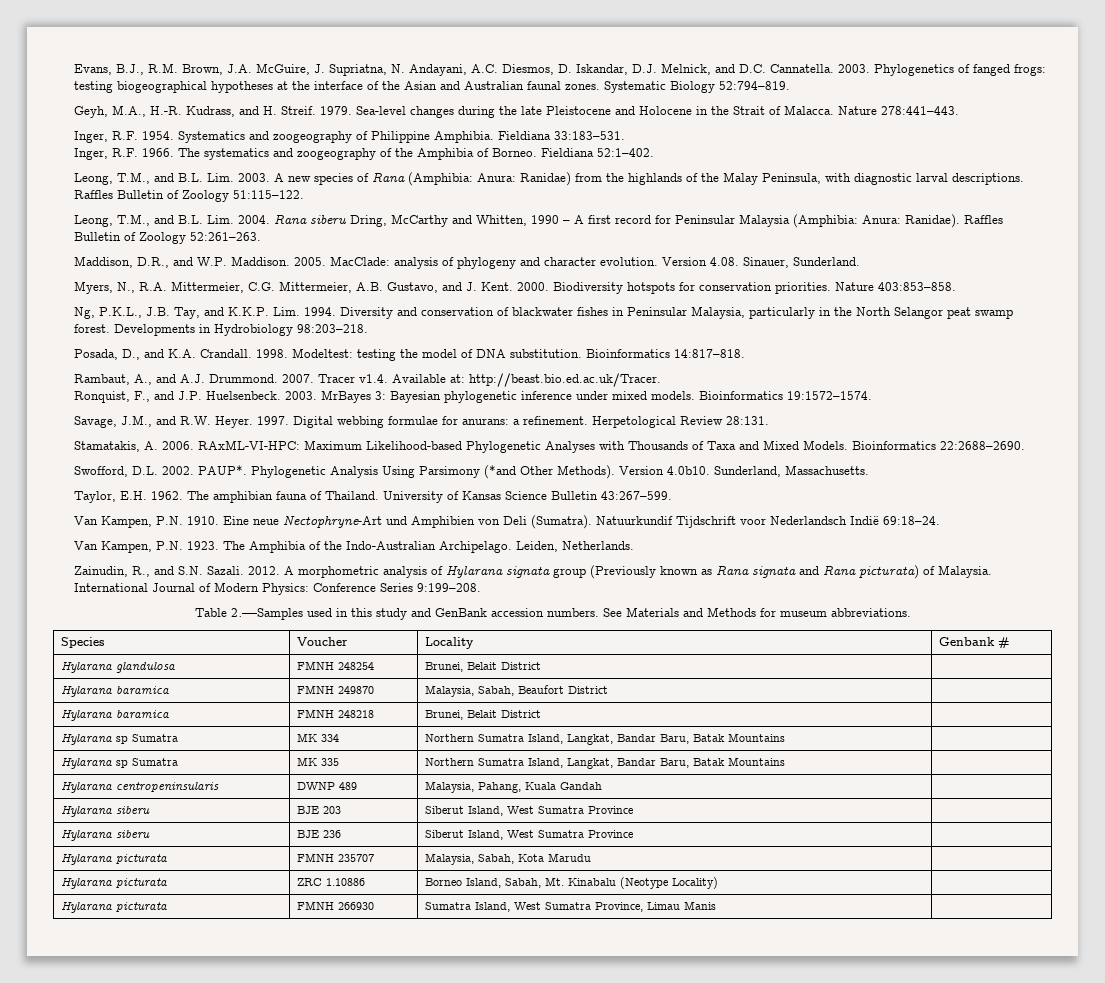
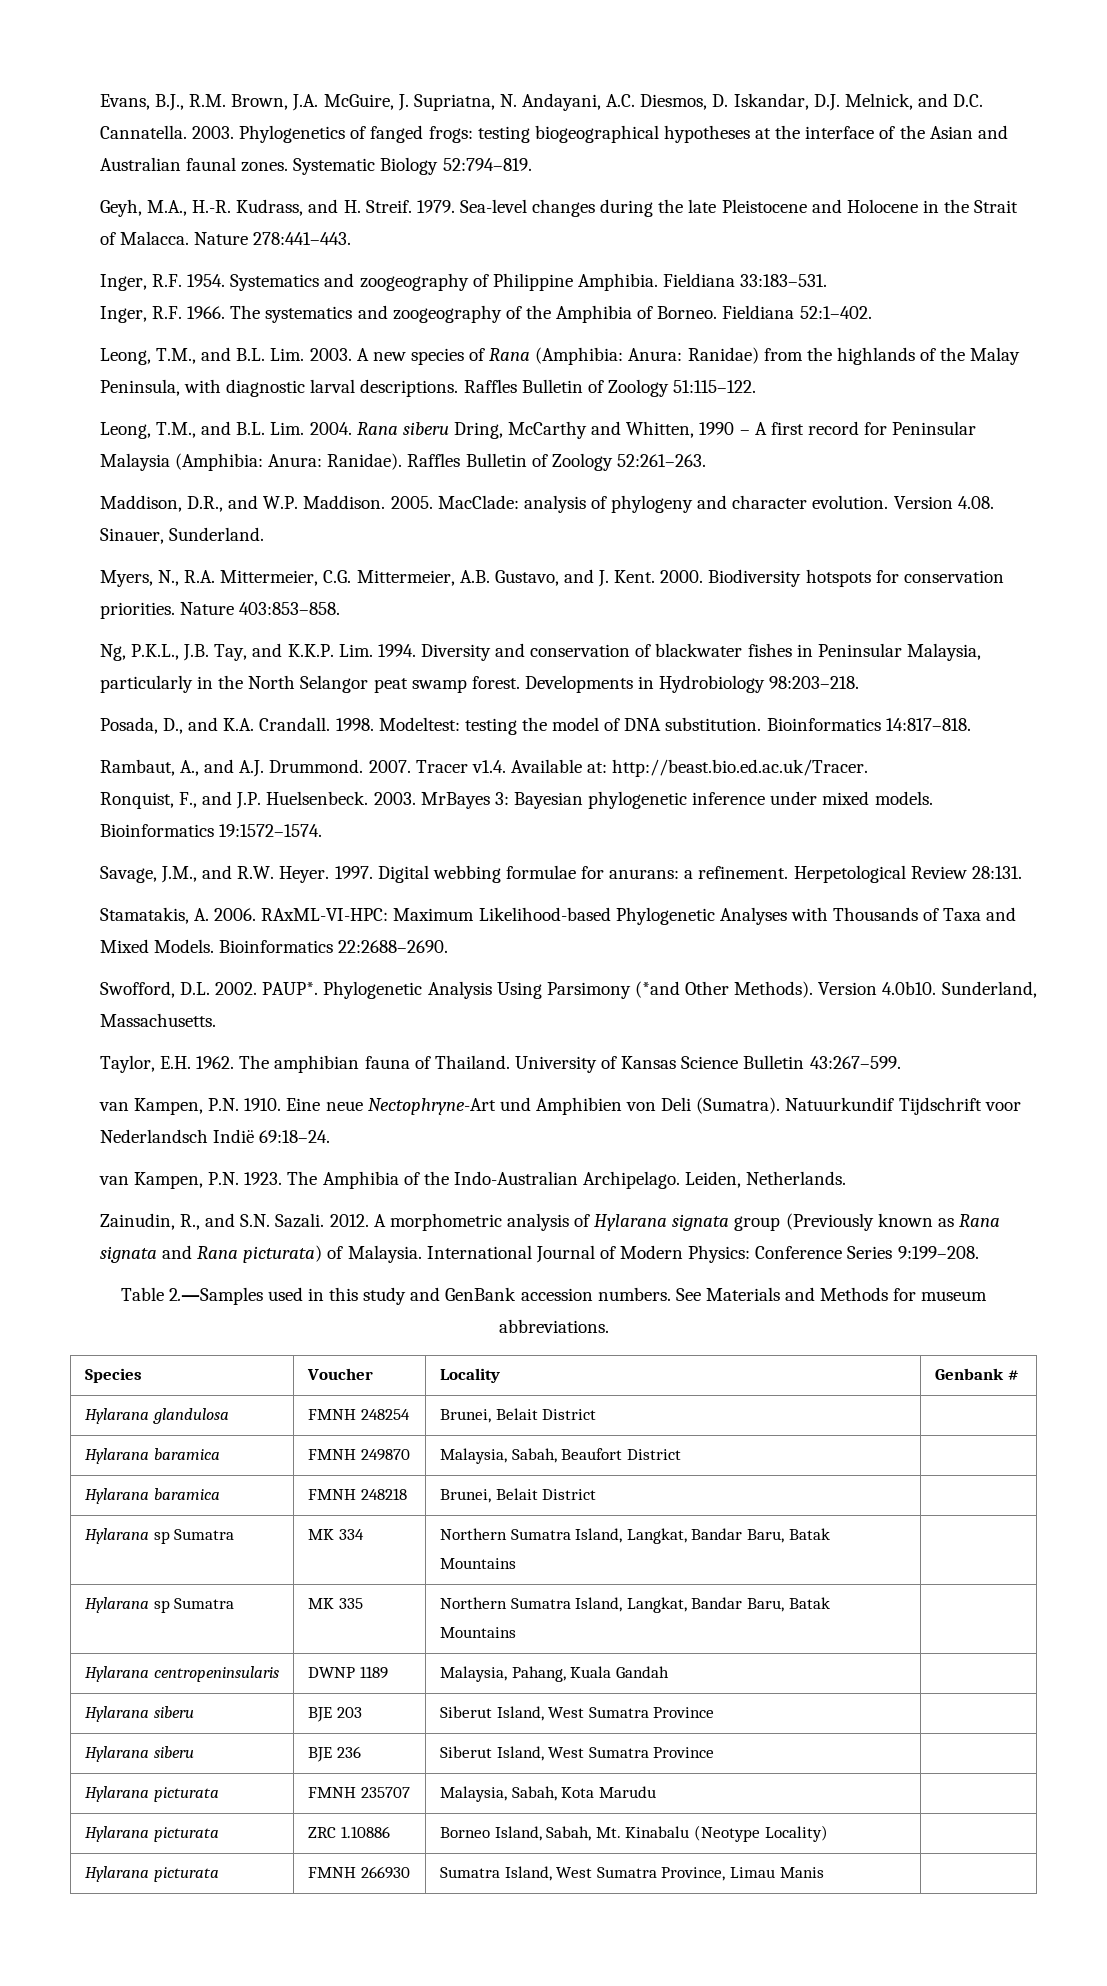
- Van Kampen, P.N. 1910.
+ van Kampen, P.N. 1910.
- Van Kampen, P.N. 1923.
+ van Kampen, P.N. 1923.
- Hylarana centropeninsularis | DWNP 489 | Malaysia, Pahang, Kuala Gandah |
+ Hylarana centropeninsularis | DWNP 1189 | Malaysia, Pahang, Kuala Gandah |

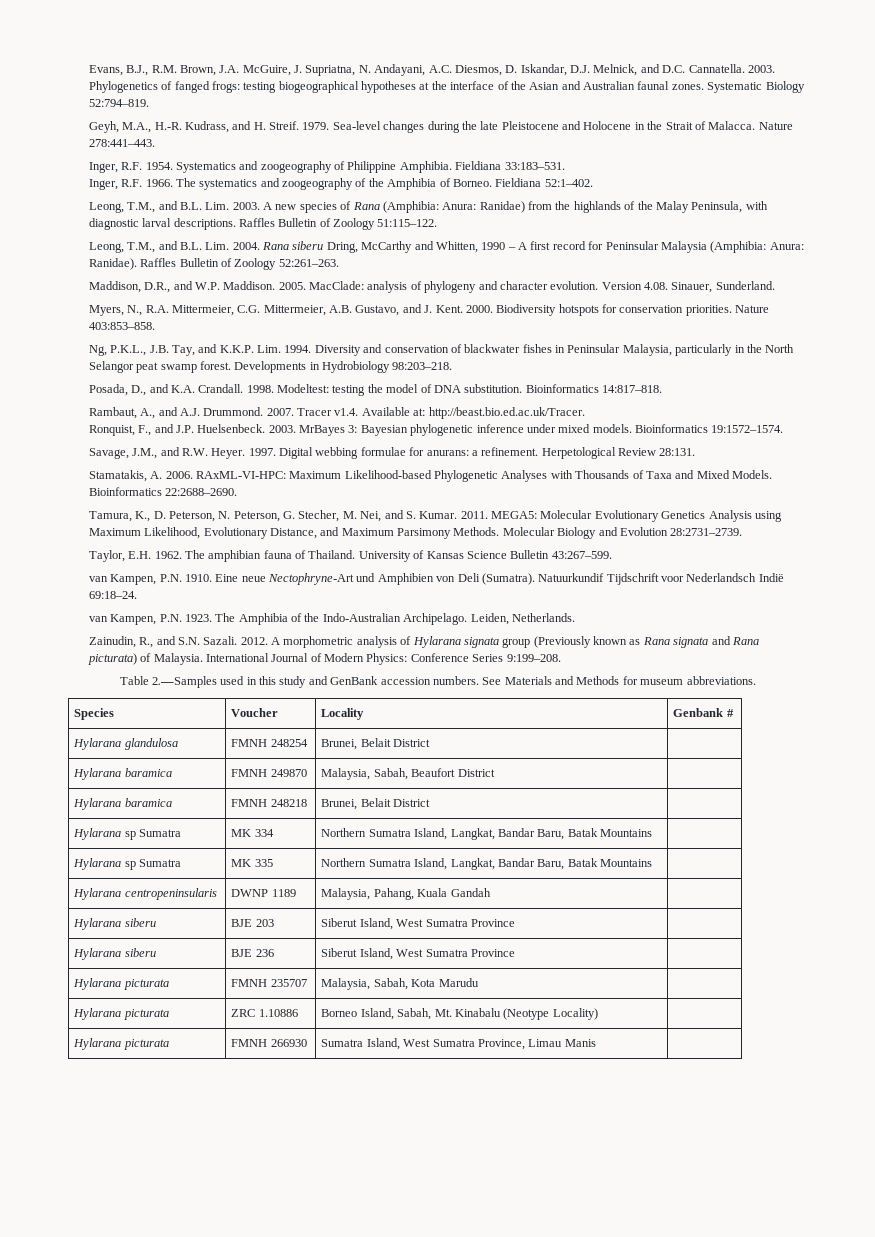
- Swofford, D.L. 2002. PAUP*. Phylogenetic Analysis Using Parsimony (*and Other Methods). Version 4.0b10. Sunderland, Massachusetts.
+ Tamura, K., D. Peterson, N. Peterson, G. Stecher, M. Nei, and S. Kumar. 2011. MEGA5: Molecular Evolutionary Genetics Analysis using Maximum Likelihood, Evolutionary Distance, and Maximum Parsimony Methods. Molecular Biology and Evolution 28:2731–2739.

